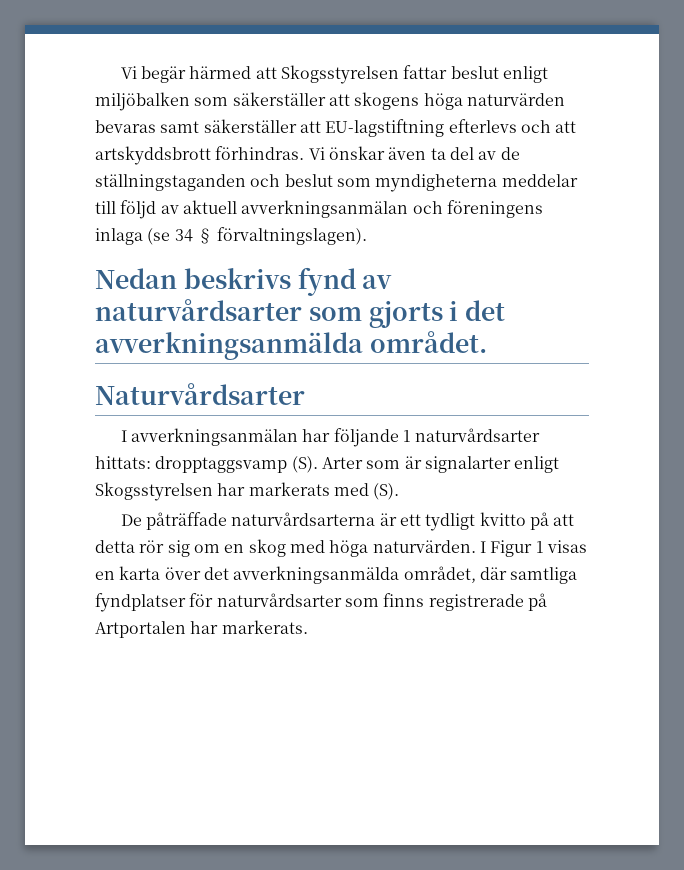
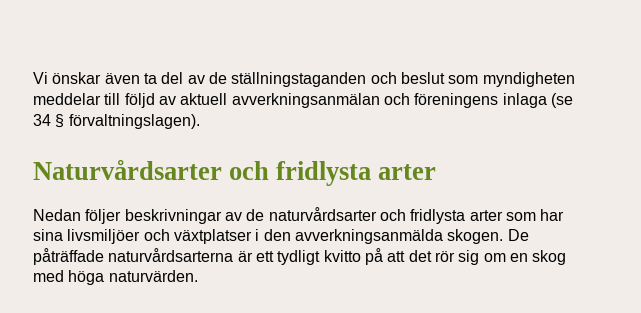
- Vi begär härmed att Skogsstyrelsen fattar beslut enligt miljöbalken som säkerställer att skogens höga naturvärden bevaras samt säkerställer att EU-lagstiftning efterlevs och att artskyddsbrott förhindras. Vi önskar även ta del av de ställningstaganden och beslut som myndigheterna meddelar till följd av aktuell avverkningsanmälan och föreningens inlaga (se 34 § förvaltningslagen).
+ Vi önskar även ta del av de ställningstaganden och beslut som myndigheten meddelar till följd av aktuell avverkningsanmälan och föreningens inlaga (se 34 § förvaltningslagen).
- Nedan beskrivs fynd av naturvårdsarter som gjorts i det avverkningsanmälda området.
- Naturvårdsarter
- I avverkningsanmälan har följande 1 naturvårdsarter hittats: dropptaggsvamp (S). Arter som är signalarter enligt Skogsstyrelsen har markerats med (S).
- De påträffade naturvårdsarterna är ett tydligt kvitto på att detta rör sig om en skog med höga naturvärden. I Figur 1 visas en karta över det avverkningsanmälda området, där samtliga fyndplatser för naturvårdsarter som finns registrerade på Artportalen har markerats.
+ Naturvårdsarter och fridlysta arter
+ Nedan följer beskrivningar av de naturvårdsarter och fridlysta arter som har sina livsmiljöer och växtplatser i den avverkningsanmälda skogen. De påträffade naturvårdsarterna är ett tydligt kvitto på att det rör sig om en skog med höga naturvärden.

